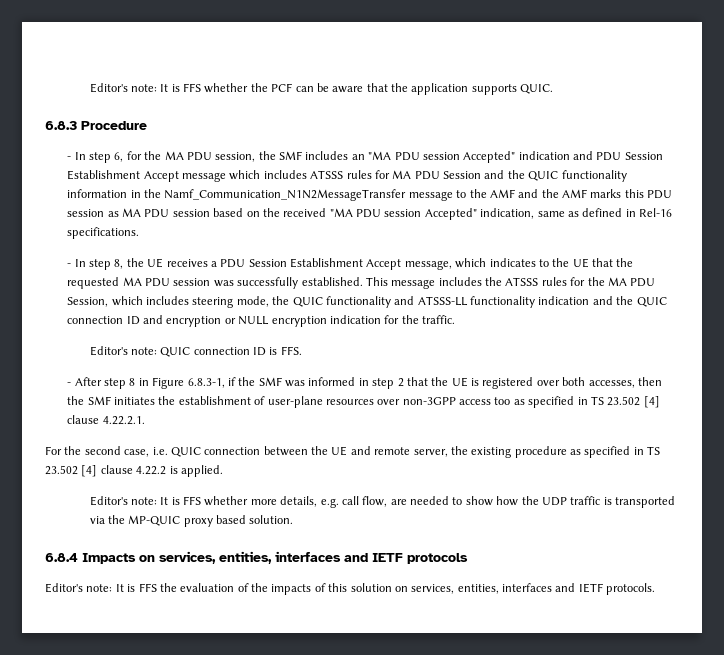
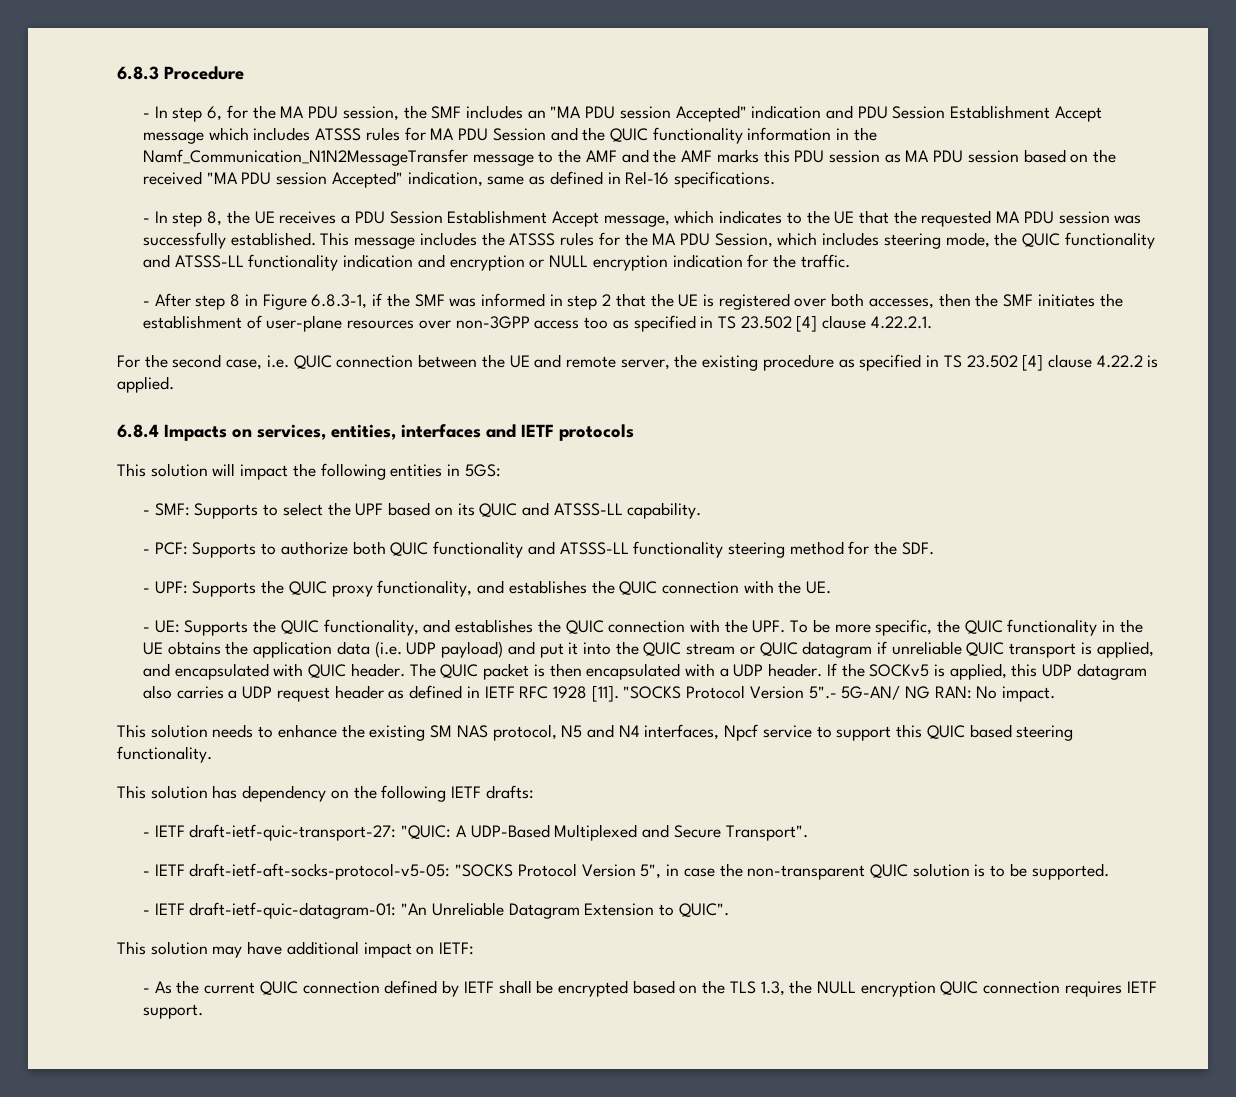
- Editor's note: It is FFS whether the PCF can be aware that the application supports QUIC.
- This message includes the ATSSS rules for the MA PDU Session, which includes steering mode, the QUIC functionality and ATSSS-LL functionality indication and the QUIC connection ID and encryption or NULL encryption indication for the traffic.
+ This message includes the ATSSS rules for the MA PDU Session, which includes steering mode, the QUIC functionality and ATSSS-LL functionality indication and encryption or NULL encryption indication for the traffic.
- Editor's note: QUIC connection ID is FFS.
- Editor's note: It is FFS whether more details, e.g. call flow, are needed to show how the UDP traffic is transported via the MP-QUIC proxy based solution.
- Editor's note: It is FFS the evaluation of the impacts of this solution on services, entities, interfaces and IETF protocols.
+ This solution will impact the following entities in 5GS:
+ - SMF: Supports to select the UPF based on its QUIC and ATSSS-LL capability.
+ - PCF: Supports to authorize both QUIC functionality and ATSSS-LL functionality steering method for the SDF.
+ - UPF: Supports the QUIC proxy functionality, and establishes the QUIC connection with the UE.
+ - UE: Supports the QUIC functionality, and establishes the QUIC connection with the UPF. To be more specific, the QUIC functionality in the UE obtains the application data (i.e. UDP payload) and put it into the QUIC stream or QUIC datagram if unreliable QUIC transport is applied, and encapsulated with QUIC header. The QUIC packet is then encapsulated with a UDP header. If the SOCKv5 is applied, this UDP datagram also carries a UDP request header as defined in IETF RFC 1928 [11]. "SOCKS Protocol Version 5".- 5G-AN/ NG RAN: No impact.
+ This solution needs to enhance the existing SM NAS protocol, N5 and N4 interfaces, Npcf service to support this QUIC based steering functionality.
+ This solution has dependency on the following IETF drafts:
+ - IETF draft-ietf-quic-transport-27: "QUIC: A UDP-Based Multiplexed and Secure Transport".
+ - IETF draft-ietf-aft-socks-protocol-v5-05: "SOCKS Protocol Version 5", in case the non-transparent QUIC solution is to be supported.
+ - IETF draft-ietf-quic-datagram-01: "An Unreliable Datagram Extension to QUIC".
+ This solution may have additional impact on IETF:
+ - As the current QUIC connection defined by IETF shall be encrypted based on the TLS 1.3, the NULL encryption QUIC connection requires IETF support.

